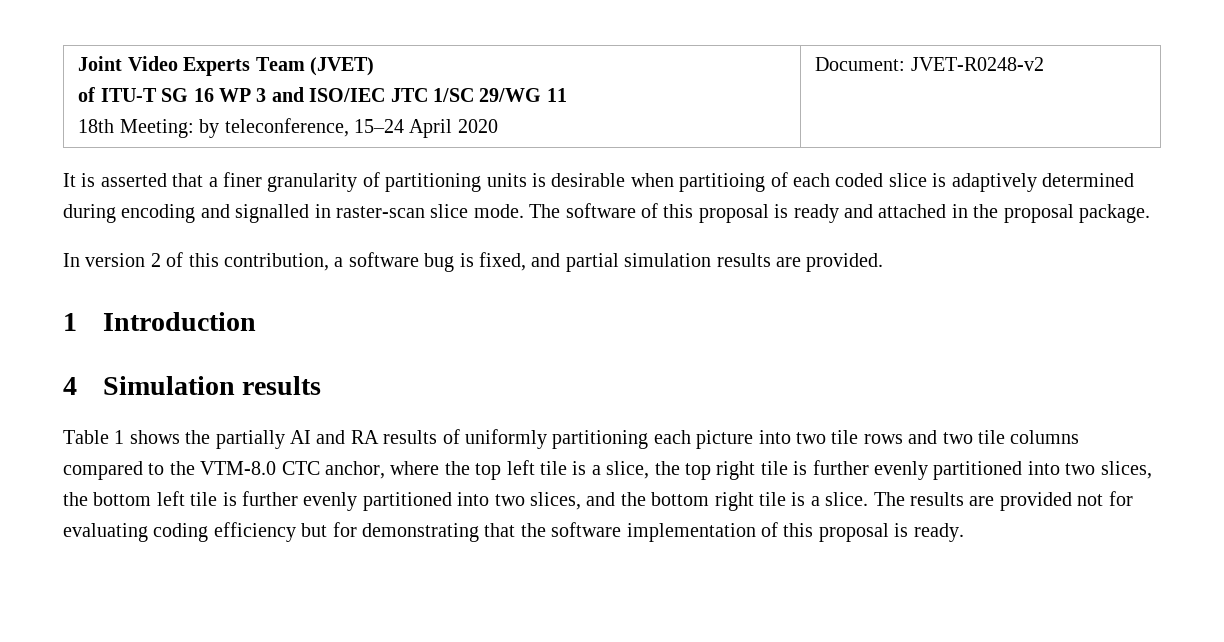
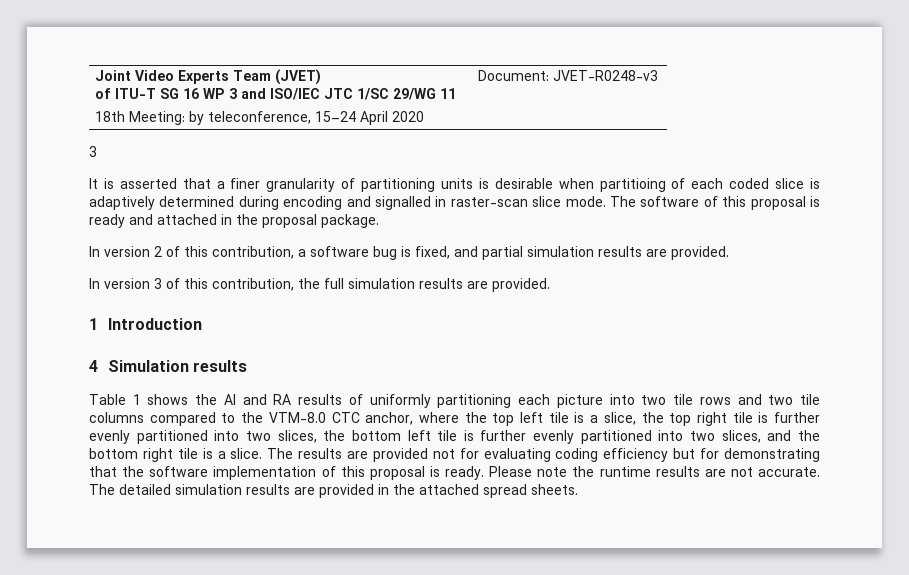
  Joint Video Experts Team (JVET)
  of ITU-T SG 16 WP 3 and ISO/IEC JTC 1/SC 29/WG 11
- 18th Meeting: by teleconference, 15–24 April 2020 | Document: JVET-R0248-v2
+ 18th Meeting: by teleconference, 15–24 April 2020 | Document: JVET-R0248-v3
+ 3
+ In version 3 of this contribution, the full simulation results are provided.
- Table 1 shows the partially AI and RA results of uniformly partitioning each picture into two tile rows and two tile columns compared to the VTM-8.0 CTC anchor, where the top left tile is a slice, the top right tile is further evenly partitioned into two slices, the bottom left tile is further evenly partitioned into two slices, and the bottom right tile is a slice.
+ Table 1 shows the AI and RA results of uniformly partitioning each picture into two tile rows and two tile columns compared to the VTM-8.0 CTC anchor, where the top left tile is a slice, the top right tile is further evenly partitioned into two slices, the bottom left tile is further evenly partitioned into two slices, and the bottom right tile is a slice.
+ Please note the runtime results are not accurate. The detailed simulation results are provided in the attached spread sheets.

